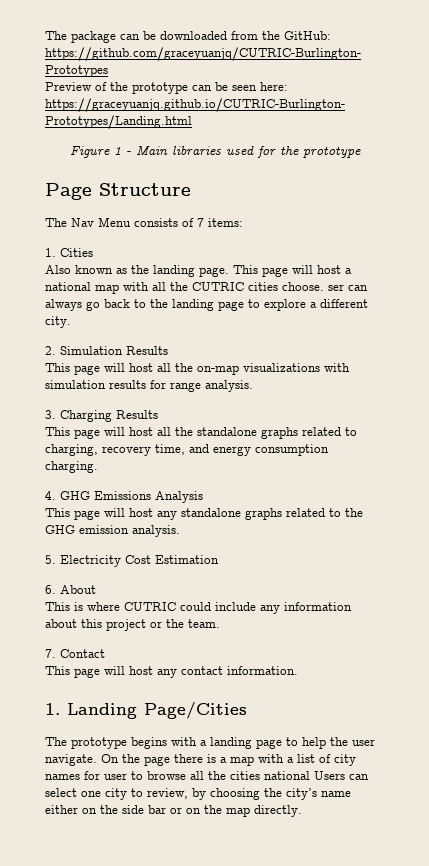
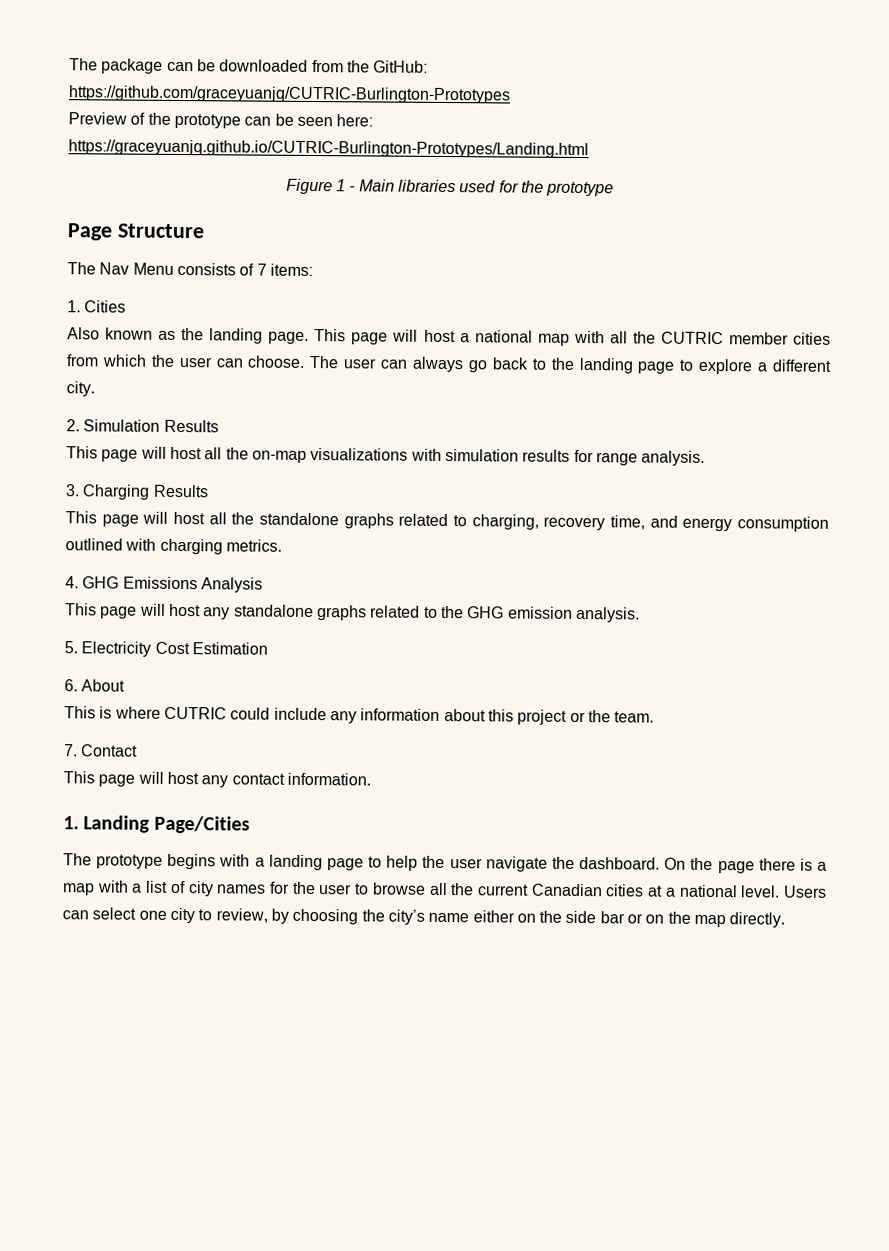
- This page will host a national map with all the CUTRIC cities choose. ser can always go back to the landing page to explore a different city.
+ This page will host a national map with all the CUTRIC member cities from which the user can choose. The user can always go back to the landing page to explore a different city.
- This page will host all the standalone graphs related to charging, recovery time, and energy consumption charging.
+ This page will host all the standalone graphs related to charging, recovery time, and energy consumption outlined with charging metrics.
- The prototype begins with a landing page to help the user navigate.
+ The prototype begins with a landing page to help the user navigate the dashboard.
- On the page there is a map with a list of city names for user to browse all the cities national Users can select one city to review, by choosing the city’s name either on the side bar or on the map directly.
+ On the page there is a map with a list of city names for the user to browse all the current Canadian cities at a national level. Users can select one city to review, by choosing the city’s name either on the side bar or on the map directly.

